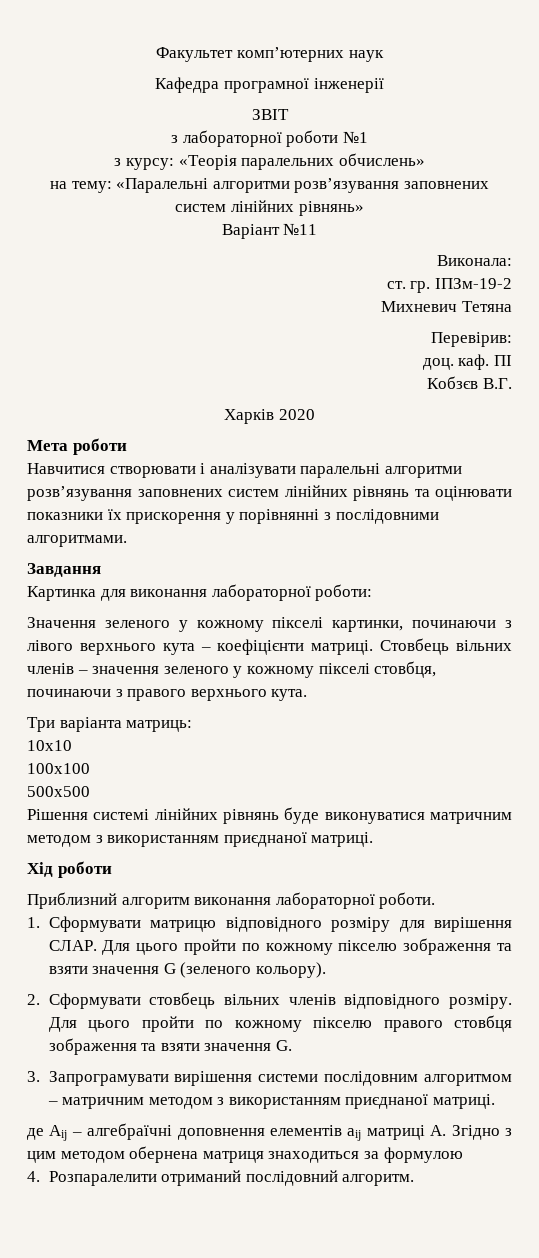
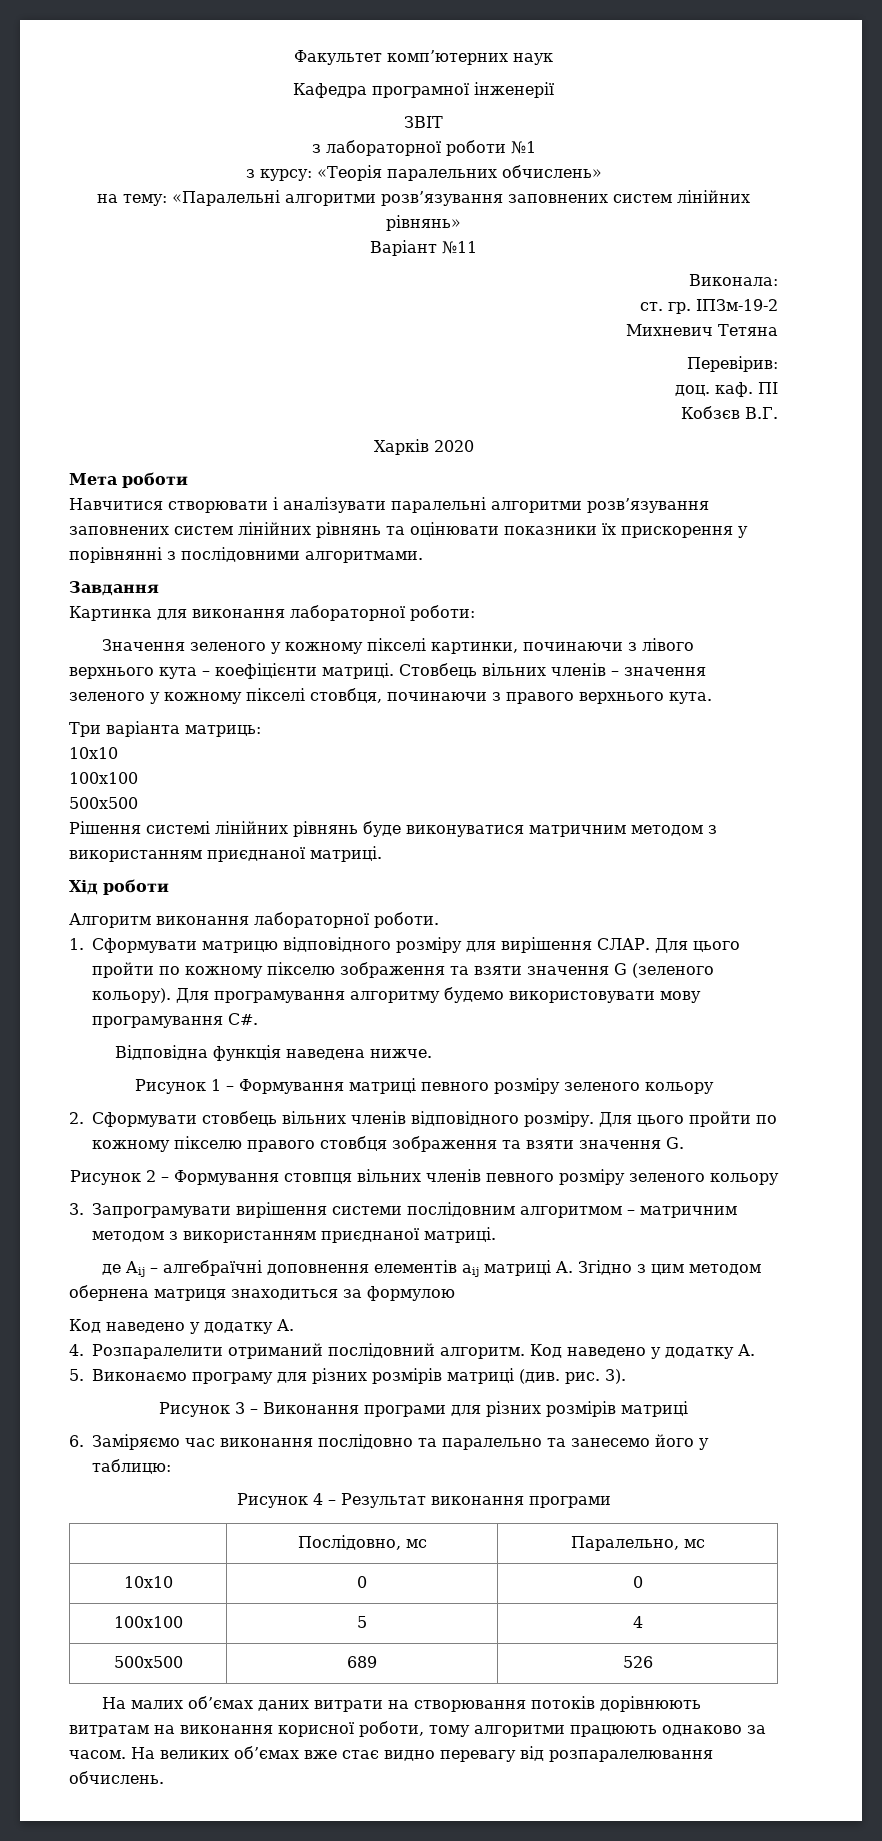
- Приблизний алгоритм виконання лабораторної роботи.
+ Алгоритм виконання лабораторної роботи.
+ Для програмування алгоритму будемо використовувати мову програмування C#.
+ Відповідна функція наведена нижче.
+ Рисунок 1 – Формування матриці певного розміру зеленого кольору
+ Рисунок 2 – Формування стовпця вільних членів певного розміру зеленого кольору
  де Aij – алгебраїчні доповнення елементів aij матриці A. Згідно з цим методом обернена матриця знаходиться за формулою
+ Код наведено у додатку А.
- 4. Розпаралелити отриманий послідовний алгоритм.
+ 4. Розпаралелити отриманий послідовний алгоритм. Код наведено у додатку А.
+ 5. Виконаємо програму для різних розмірів матриці (див. рис. 3).
+ Рисунок 3 – Виконання програми для різних розмірів матриці
+ 6. Заміряємо час виконання послідовно та паралельно та занесемо його у таблицю:
+ Рисунок 4 – Результат виконання програми
+ | Послідовно, мс | Паралельно, мс
+ 10x10 | 0 | 0
+ 100x100 | 5 | 4
+ 500x500 | 689 | 526
+ На малих об’ємах даних витрати на створювання потоків дорівнюють витратам на виконання корисної роботи, тому алгоритми працюють однаково за часом. На великих об’ємах вже стає видно перевагу від розпаралелювання обчислень.

